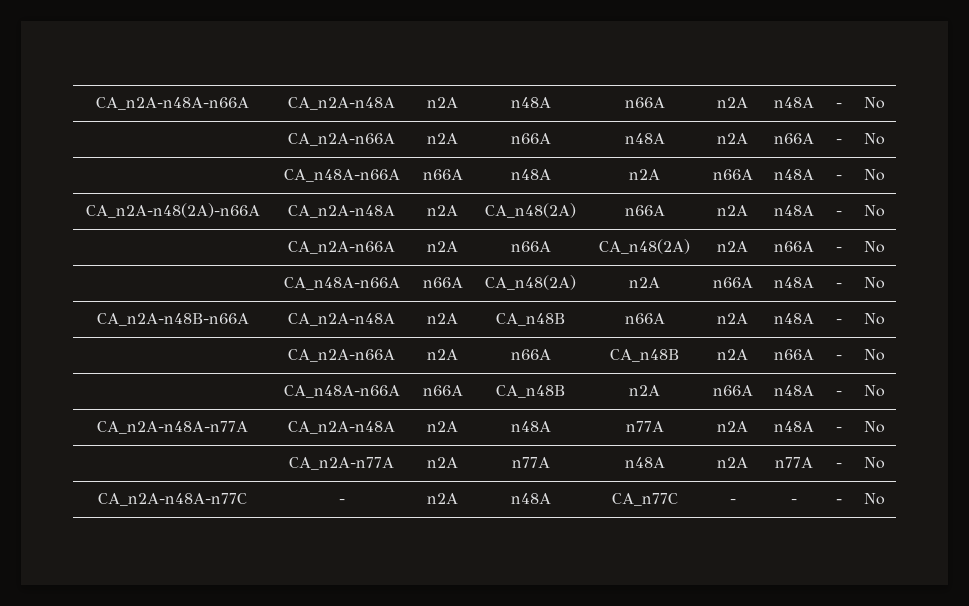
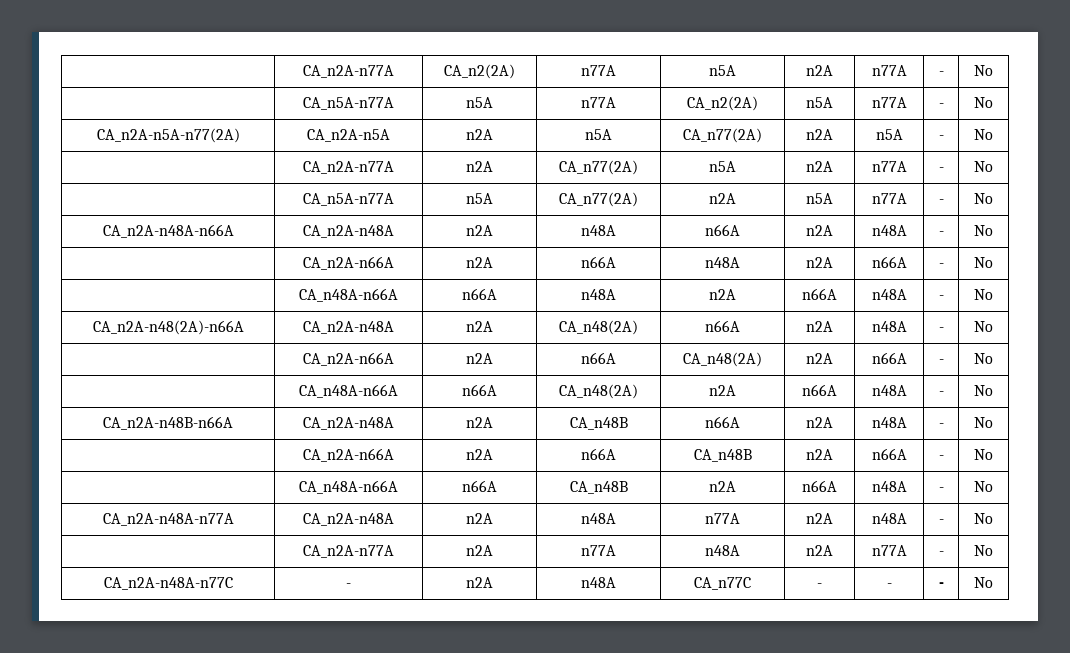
+ | CA_n2A-n77A | CA_n2(2A) | n77A | n5A | n2A | n77A | - | No
+ | CA_n5A-n77A | n5A | n77A | CA_n2(2A) | n5A | n77A | - | No
+ CA_n2A-n5A-n77(2A) | CA_n2A-n5A | n2A | n5A | CA_n77(2A) | n2A | n5A | - | No
+ | CA_n2A-n77A | n2A | CA_n77(2A) | n5A | n2A | n77A | - | No
+ | CA_n5A-n77A | n5A | CA_n77(2A) | n2A | n5A | n77A | - | No

